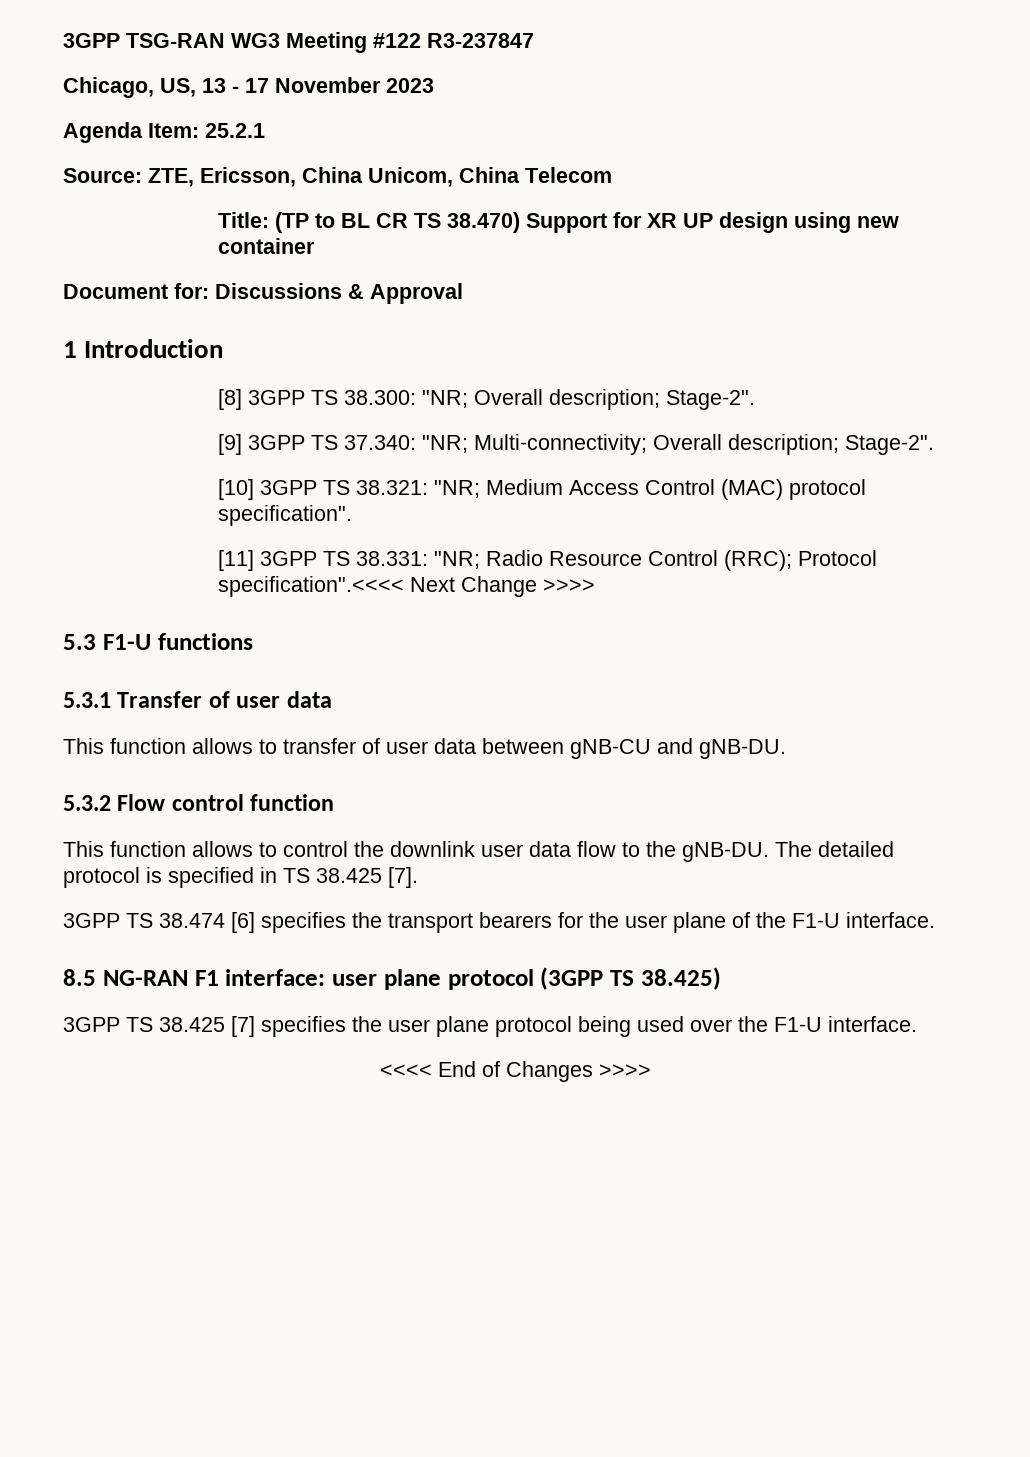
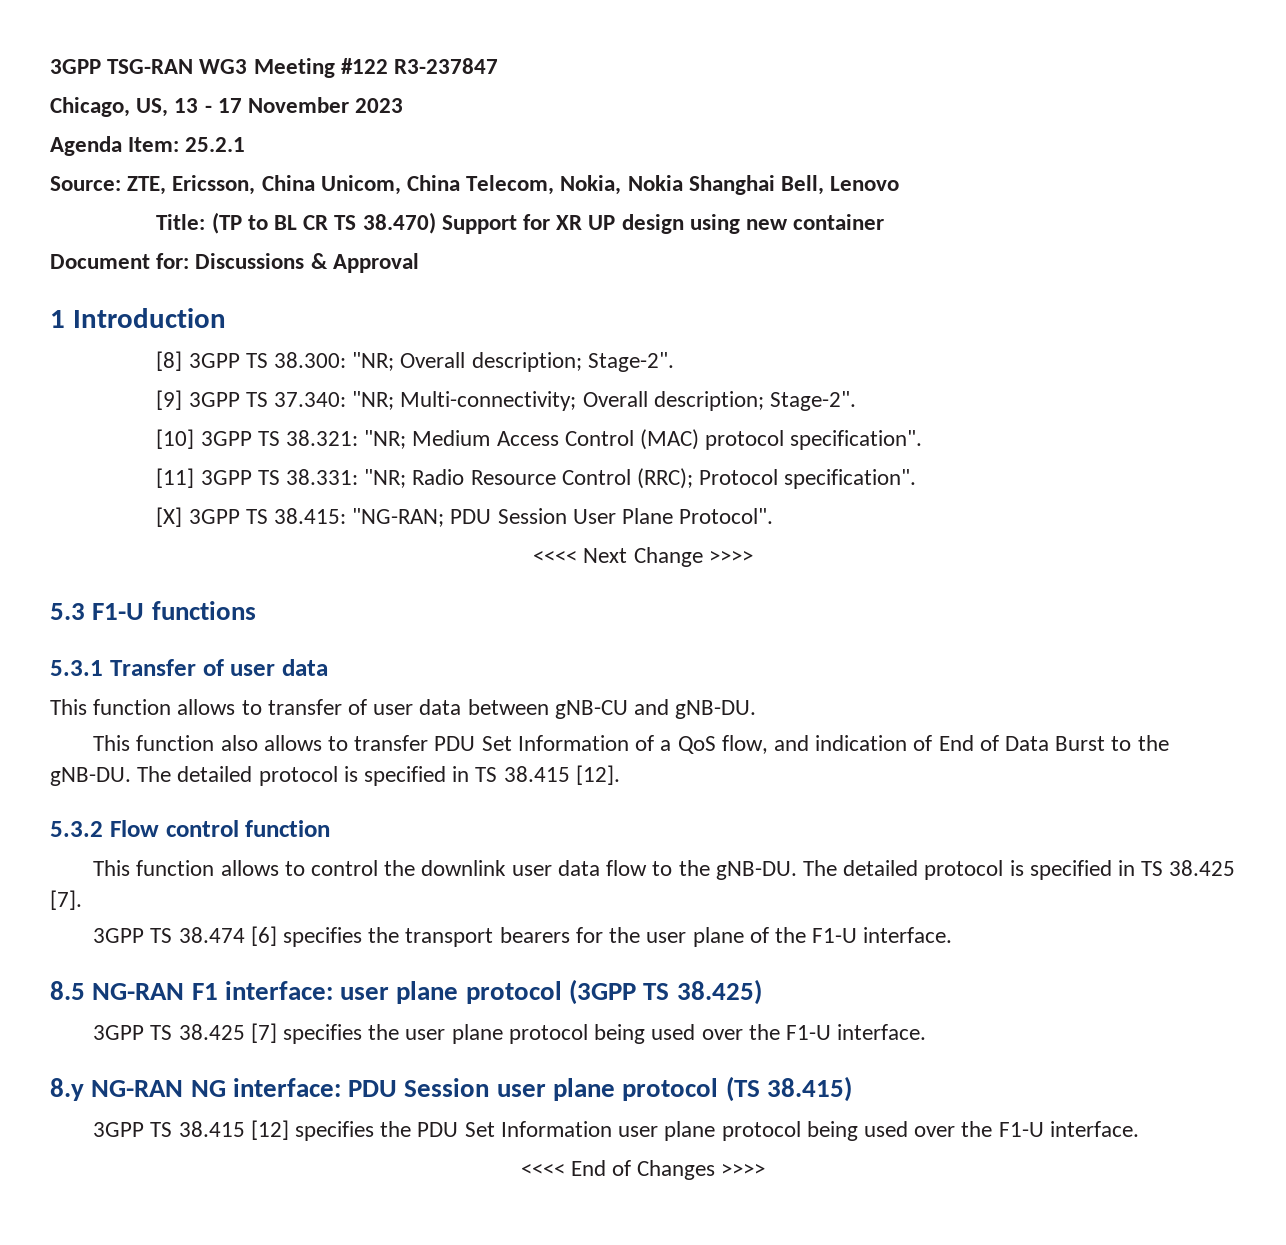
- Source: ZTE, Ericsson, China Unicom, China Telecom
+ Source: ZTE, Ericsson, China Unicom, China Telecom, Nokia, Nokia Shanghai Bell, Lenovo
- [11] 3GPP TS 38.331: "NR; Radio Resource Control (RRC); Protocol specification".<<<< Next Change >>>>
+ [11] 3GPP TS 38.331: "NR; Radio Resource Control (RRC); Protocol specification".
+ [X] 3GPP TS 38.415: "NG-RAN; PDU Session User Plane Protocol".
+ <<<< Next Change >>>>
+ This function also allows to transfer PDU Set Information of a QoS flow, and indication of End of Data Burst to the gNB-DU. The detailed protocol is specified in TS 38.415 [12].
+ 8.y NG-RAN NG interface: PDU Session user plane protocol (TS 38.415)
+ 3GPP TS 38.415 [12] specifies the PDU Set Information user plane protocol being used over the F1-U interface.

